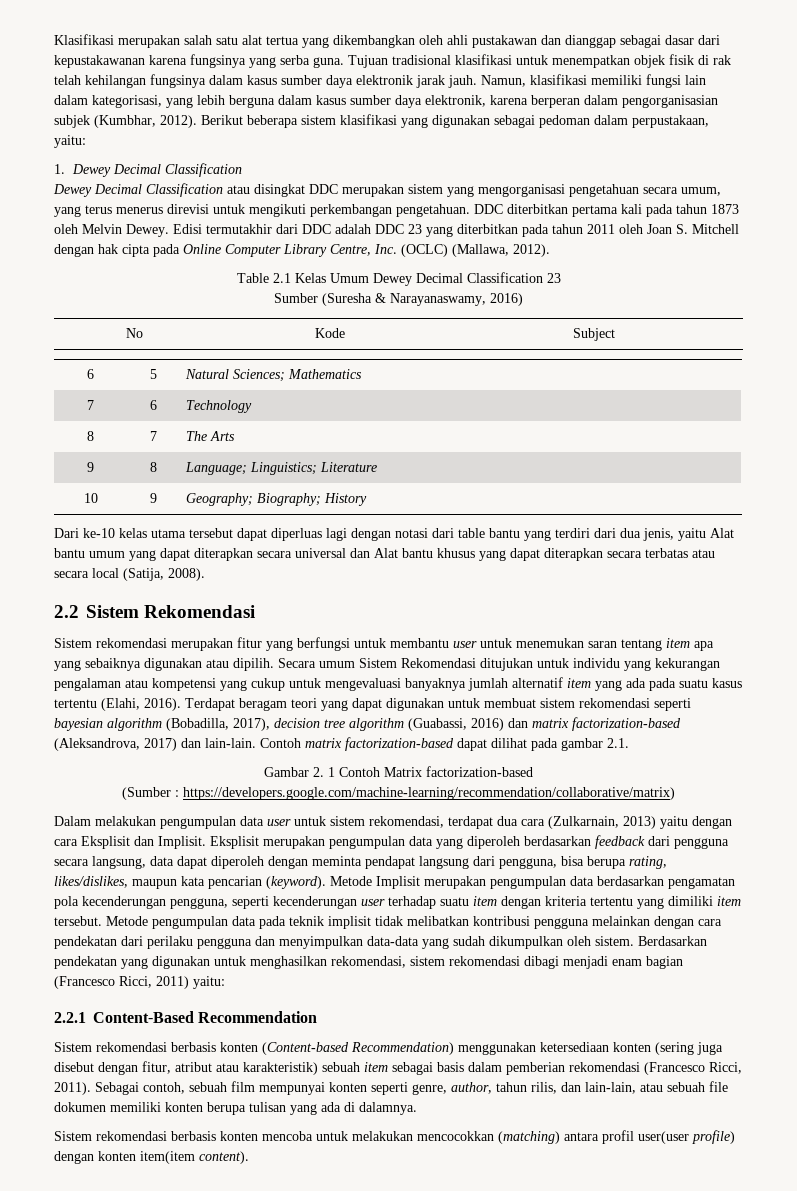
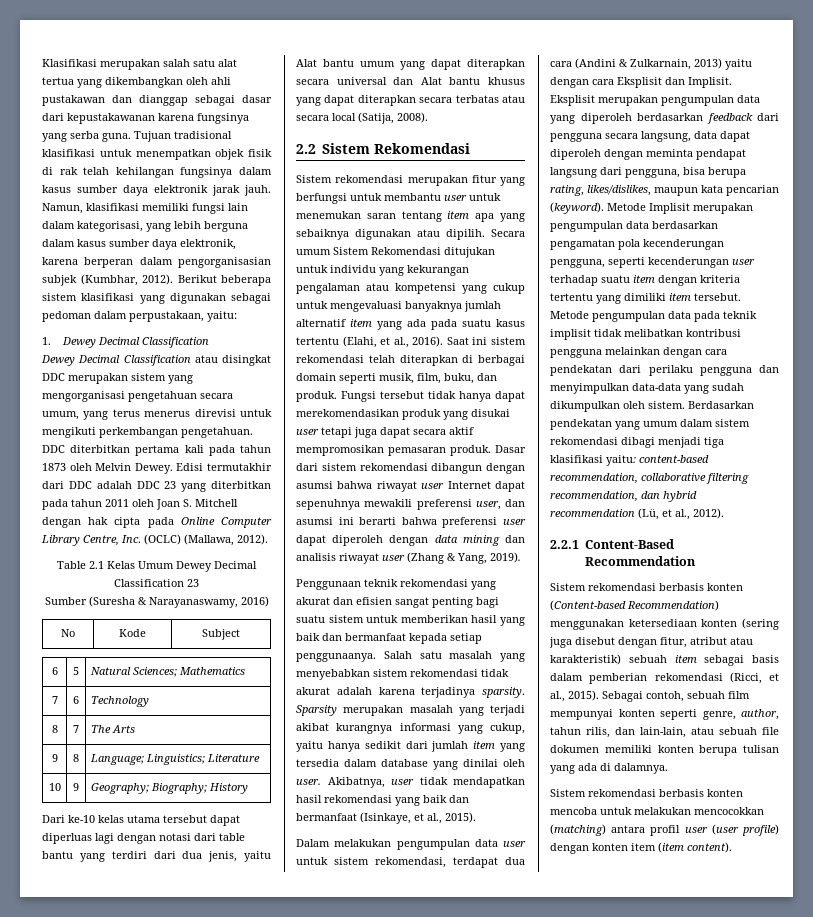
- Secara umum Sistem Rekomendasi ditujukan untuk individu yang kekurangan pengalaman atau kompetensi yang cukup untuk mengevaluasi banyaknya jumlah alternatif item yang ada pada suatu kasus tertentu (Elahi, 2016). Terdapat beragam teori yang dapat digunakan untuk membuat sistem rekomendasi seperti bayesian algorithm (Bobadilla, 2017), decision tree algorithm (Guabassi, 2016) dan matrix factorization-based (Aleksandrova, 2017) dan lain-lain. Contoh matrix factorization-based dapat dilihat pada gambar 2.1.
- Gambar 2. 1 Contoh Matrix factorization-based
- (Sumber : https://developers.google.com/machine-learning/recommendation/collaborative/matrix)
+ Secara umum Sistem Rekomendasi ditujukan untuk individu yang kekurangan pengalaman atau kompetensi yang cukup untuk mengevaluasi banyaknya jumlah alternatif item yang ada pada suatu kasus tertentu (Elahi, et al., 2016). Saat ini sistem rekomendasi telah diterapkan di berbagai domain seperti musik, film, buku, dan produk. Fungsi tersebut tidak hanya dapat merekomendasikan produk yang disukai user tetapi juga dapat secara aktif mempromosikan pemasaran produk. Dasar dari sistem rekomendasi dibangun dengan asumsi bahwa riwayat user Internet dapat sepenuhnya mewakili preferensi user, dan asumsi ini berarti bahwa preferensi user dapat diperoleh dengan data mining dan analisis riwayat user (Zhang & Yang, 2019).
+ Penggunaan teknik rekomendasi yang akurat dan efisien sangat penting bagi suatu sistem untuk memberikan hasil yang baik dan bermanfaat kepada setiap penggunaanya. Salah satu masalah yang menyebabkan sistem rekomendasi tidak akurat adalah karena terjadinya sparsity. Sparsity merupakan masalah yang terjadi akibat kurangnya informasi yang cukup, yaitu hanya sedikit dari jumlah item yang tersedia dalam database yang dinilai oleh user. Akibatnya, user tidak mendapatkan hasil rekomendasi yang baik dan bermanfaat (Isinkaye, et al., 2015).
- Dalam melakukan pengumpulan data user untuk sistem rekomendasi, terdapat dua cara (Zulkarnain, 2013) yaitu dengan cara Eksplisit dan Implisit.
+ Dalam melakukan pengumpulan data user untuk sistem rekomendasi, terdapat dua cara (Andini & Zulkarnain, 2013) yaitu dengan cara Eksplisit dan Implisit.
- Berdasarkan pendekatan yang digunakan untuk menghasilkan rekomendasi, sistem rekomendasi dibagi menjadi enam bagian (Francesco Ricci, 2011) yaitu:
+ Berdasarkan pendekatan yang umum dalam sistem rekomendasi dibagi menjadi tiga klasifikasi yaitu: content-based recommendation, collaborative filtering recommendation, dan hybrid recommendation (Lü, et al., 2012).
- Sistem rekomendasi berbasis konten (Content-based Recommendation) menggunakan ketersediaan konten (sering juga disebut dengan fitur, atribut atau karakteristik) sebuah item sebagai basis dalam pemberian rekomendasi (Francesco Ricci, 2011).
+ Sistem rekomendasi berbasis konten (Content-based Recommendation) menggunakan ketersediaan konten (sering juga disebut dengan fitur, atribut atau karakteristik) sebuah item sebagai basis dalam pemberian rekomendasi (Ricci, et al., 2015).
- Sistem rekomendasi berbasis konten mencoba untuk melakukan mencocokkan (matching) antara profil user(user profile) dengan konten item(item content).
+ Sistem rekomendasi berbasis konten mencoba untuk melakukan mencocokkan (matching) antara profil user (user profile) dengan konten item (item content).

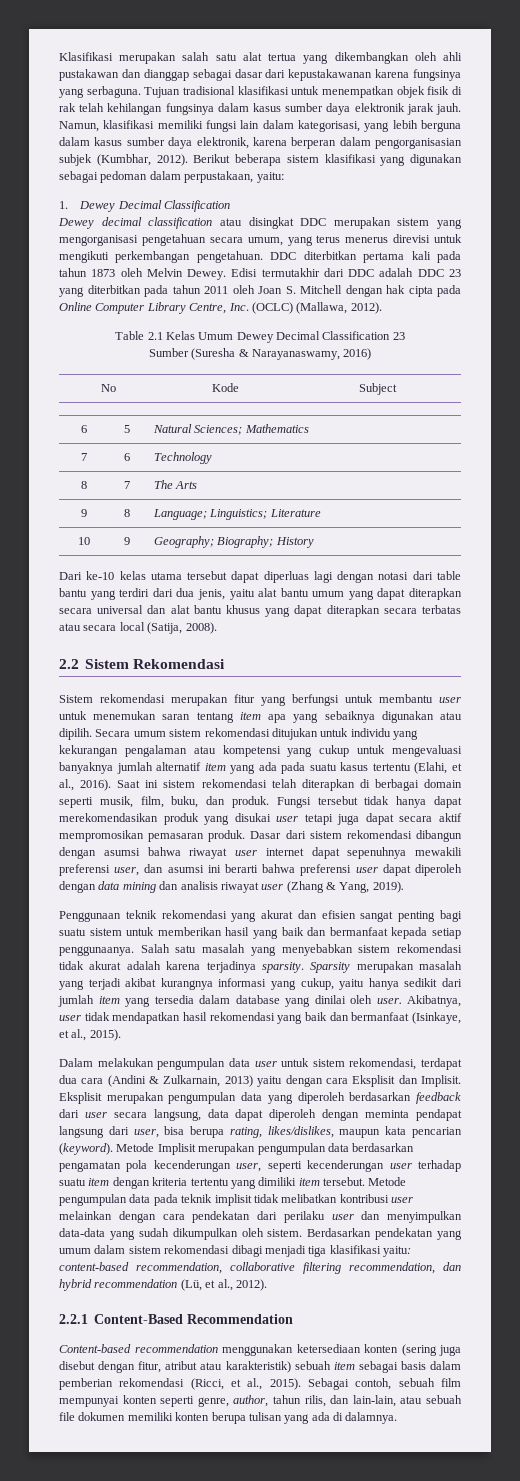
- Klasifikasi merupakan salah satu alat tertua yang dikembangkan oleh ahli pustakawan dan dianggap sebagai dasar dari kepustakawanan karena fungsinya yang serba guna.
+ Klasifikasi merupakan salah satu alat tertua yang dikembangkan oleh ahli pustakawan dan dianggap sebagai dasar dari kepustakawanan karena fungsinya yang serbaguna.
- Dewey Decimal Classification atau disingkat DDC merupakan sistem yang mengorganisasi pengetahuan secara umum, yang terus menerus direvisi untuk mengikuti perkembangan pengetahuan.
+ Dewey decimal classification atau disingkat DDC merupakan sistem yang mengorganisasi pengetahuan secara umum, yang terus menerus direvisi untuk mengikuti perkembangan pengetahuan.
- Dari ke-10 kelas utama tersebut dapat diperluas lagi dengan notasi dari table bantu yang terdiri dari dua jenis, yaitu Alat bantu umum yang dapat diterapkan secara universal dan Alat bantu khusus yang dapat diterapkan secara terbatas atau secara local (Satija, 2008).
+ Dari ke-10 kelas utama tersebut dapat diperluas lagi dengan notasi dari table bantu yang terdiri dari dua jenis, yaitu alat bantu umum yang dapat diterapkan secara universal dan alat bantu khusus yang dapat diterapkan secara terbatas atau secara local (Satija, 2008).
- Secara umum Sistem Rekomendasi ditujukan untuk individu yang kekurangan pengalaman atau kompetensi yang cukup untuk mengevaluasi banyaknya jumlah alternatif item yang ada pada suatu kasus tertentu (Elahi, et al., 2016).
+ Secara umum sistem rekomendasi ditujukan untuk individu yang kekurangan pengalaman atau kompetensi yang cukup untuk mengevaluasi banyaknya jumlah alternatif item yang ada pada suatu kasus tertentu (Elahi, et al., 2016).
- Dasar dari sistem rekomendasi dibangun dengan asumsi bahwa riwayat user Internet dapat sepenuhnya mewakili preferensi user, dan asumsi ini berarti bahwa preferensi user dapat diperoleh dengan data mining dan analisis riwayat user (Zhang & Yang, 2019).
+ Dasar dari sistem rekomendasi dibangun dengan asumsi bahwa riwayat user internet dapat sepenuhnya mewakili preferensi user, dan asumsi ini berarti bahwa preferensi user dapat diperoleh dengan data mining dan analisis riwayat user (Zhang & Yang, 2019).
- Eksplisit merupakan pengumpulan data yang diperoleh berdasarkan feedback dari pengguna secara langsung, data dapat diperoleh dengan meminta pendapat langsung dari pengguna, bisa berupa rating, likes/dislikes, maupun kata pencarian (keyword).
+ Eksplisit merupakan pengumpulan data yang diperoleh berdasarkan feedback dari user secara langsung, data dapat diperoleh dengan meminta pendapat langsung dari user, bisa berupa rating, likes/dislikes, maupun kata pencarian (keyword).
- Metode Implisit merupakan pengumpulan data berdasarkan pengamatan pola kecenderungan pengguna, seperti kecenderungan user terhadap suatu item dengan kriteria tertentu yang dimiliki item tersebut.
+ Metode Implisit merupakan pengumpulan data berdasarkan pengamatan pola kecenderungan user, seperti kecenderungan user terhadap suatu item dengan kriteria tertentu yang dimiliki item tersebut.
- Metode pengumpulan data pada teknik implisit tidak melibatkan kontribusi pengguna melainkan dengan cara pendekatan dari perilaku pengguna dan menyimpulkan data-data yang sudah dikumpulkan oleh sistem.
+ Metode pengumpulan data pada teknik implisit tidak melibatkan kontribusi user melainkan dengan cara pendekatan dari perilaku user dan menyimpulkan data-data yang sudah dikumpulkan oleh sistem.
- Sistem rekomendasi berbasis konten (Content-based Recommendation) menggunakan ketersediaan konten (sering juga disebut dengan fitur, atribut atau karakteristik) sebuah item sebagai basis dalam pemberian rekomendasi (Ricci, et al., 2015).
+ Content-based recommendation menggunakan ketersediaan konten (sering juga disebut dengan fitur, atribut atau karakteristik) sebuah item sebagai basis dalam pemberian rekomendasi (Ricci, et al., 2015).
- Sistem rekomendasi berbasis konten mencoba untuk melakukan mencocokkan (matching) antara profil user (user profile) dengan konten item (item content).

